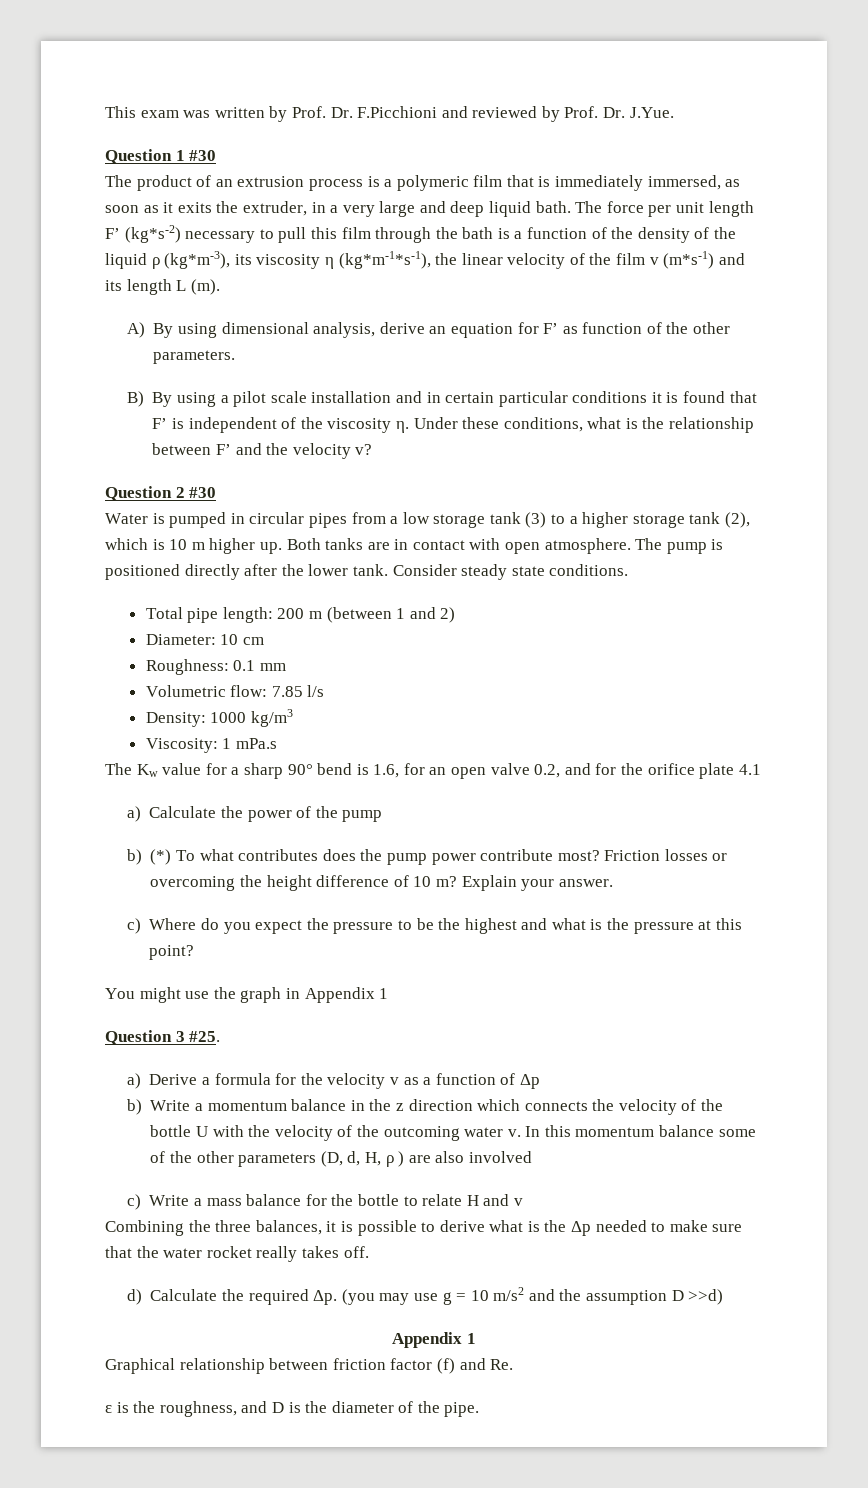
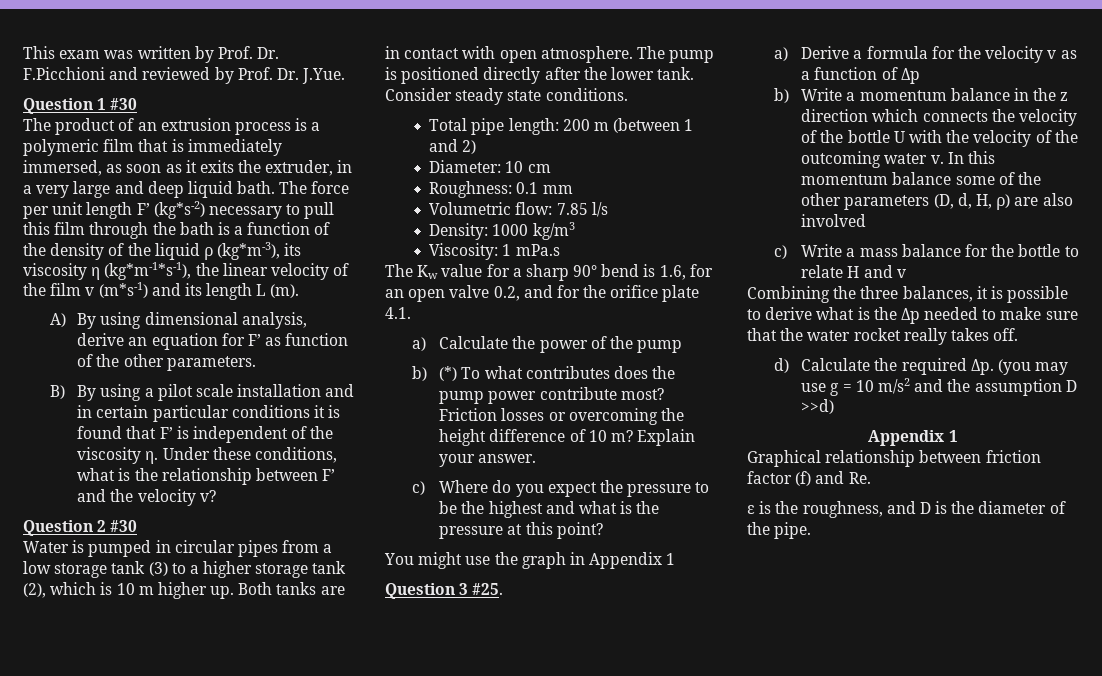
- The Kw value for a sharp 90° bend is 1.6, for an open valve 0.2, and for the orifice plate 4.1
+ The Kw value for a sharp 90° bend is 1.6, for an open valve 0.2, and for the orifice plate 4.1.
- In this momentum balance some of the other parameters (D, d, H, ρ ) are also involved
+ In this momentum balance some of the other parameters (D, d, H, ρ) are also involved

